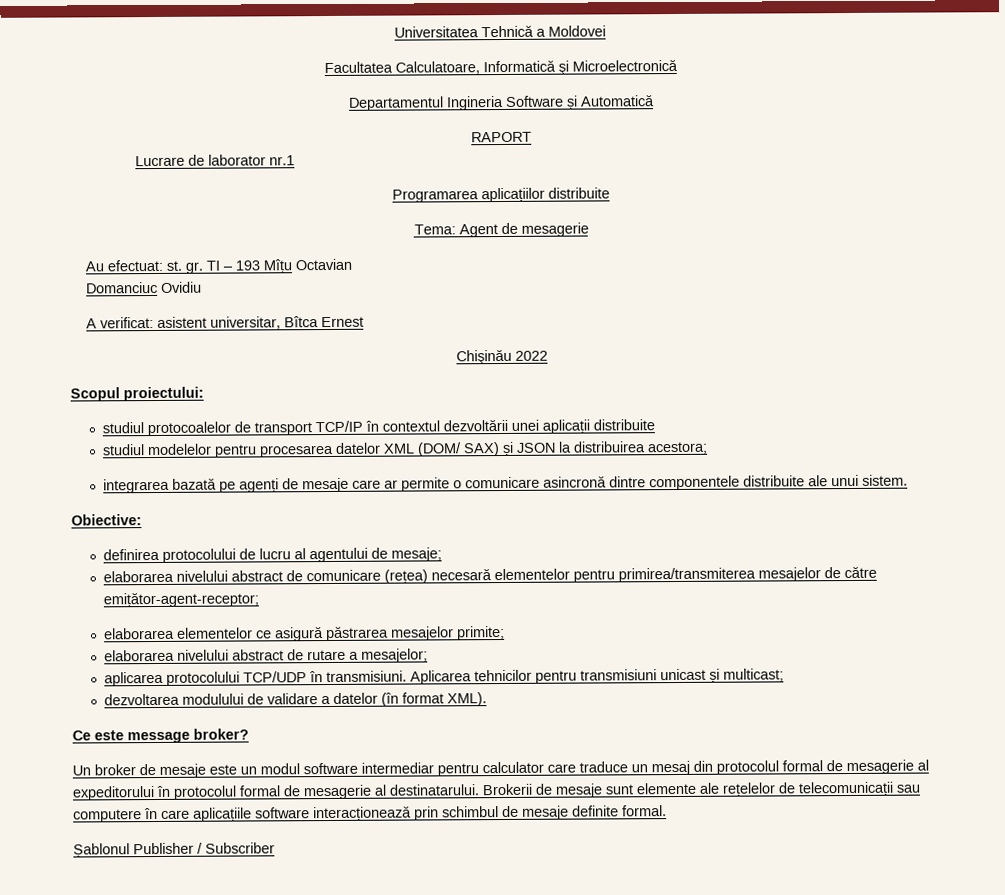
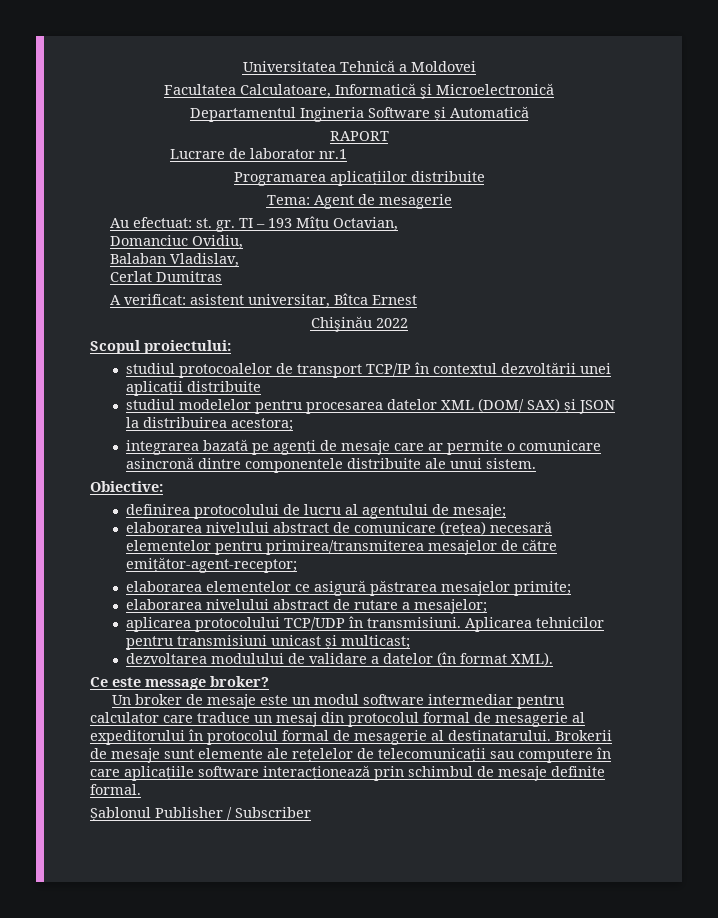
- TI – 193 Mîțu Octavian
+ TI – 193 Mîțu Octavian,
- Domanciuc Ovidiu
+ Domanciuc Ovidiu,
+ Balaban Vladislav,
+ Cerlat Dumitras

